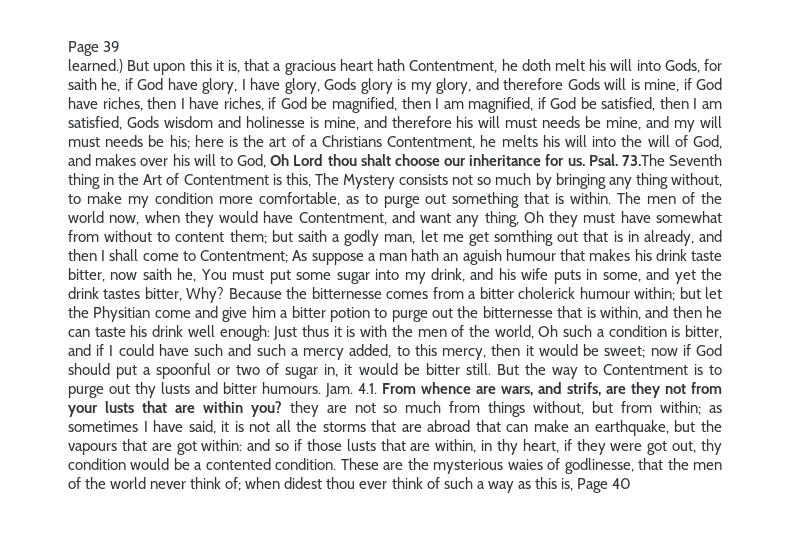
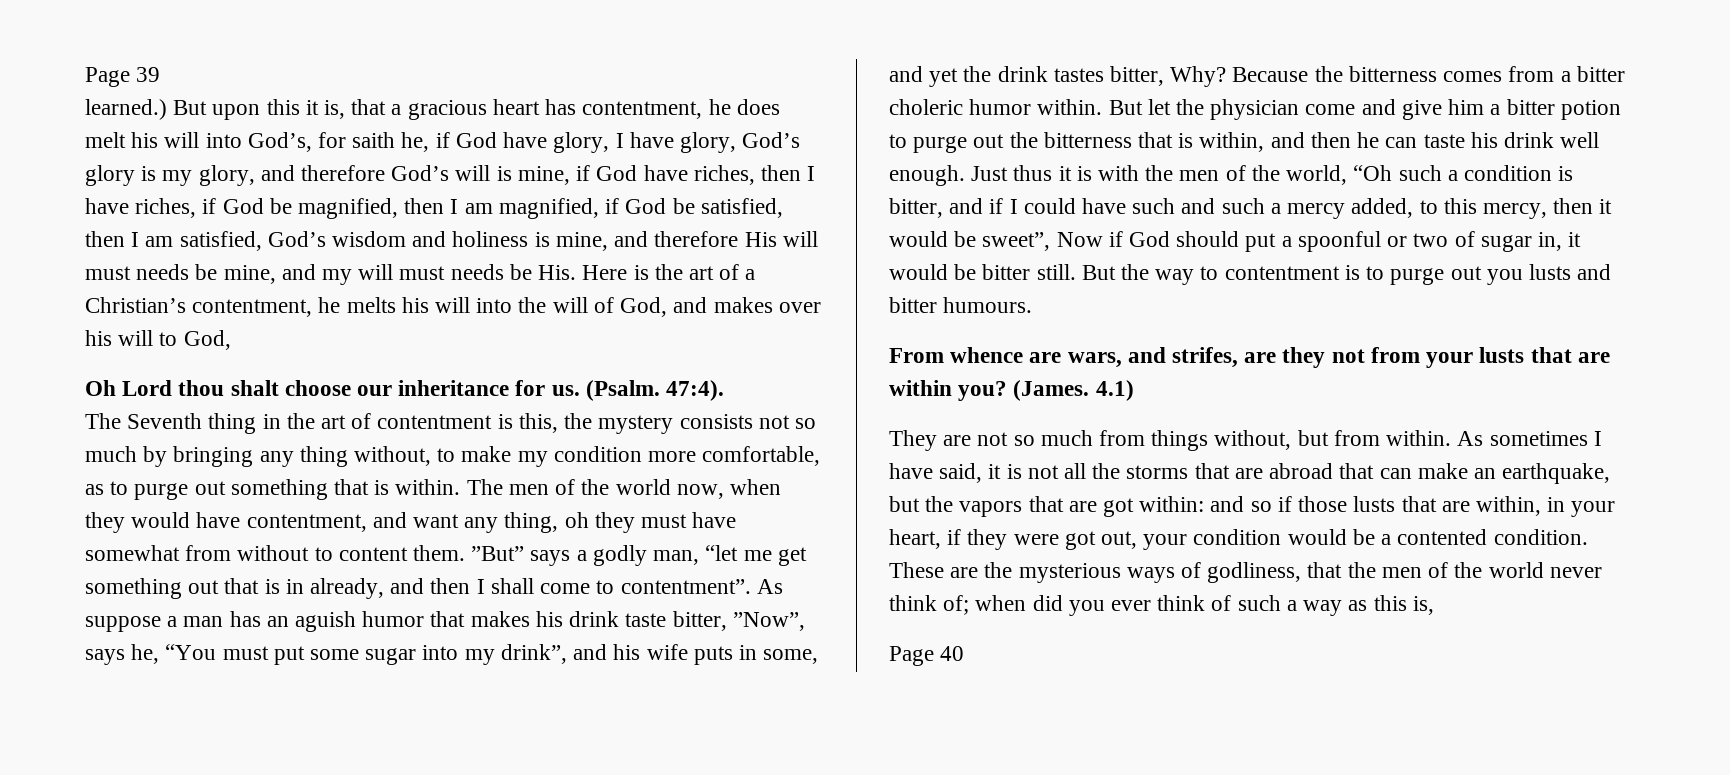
- But upon this it is, that a gracious heart hath Contentment, he doth melt his will into Gods, for saith he, if God have glory, I have glory, Gods glory is my glory, and therefore Gods will is mine, if God have riches, then I have riches, if God be magnified, then I am magnified, if God be satisfied, then I am satisfied, Gods wisdom and holinesse is mine, and therefore his will must needs be mine, and my will must needs be his; here is the art of a Christians Contentment, he melts his will into the will of God, and makes over his will to God, Oh Lord thou shalt choose our inheritance for us.
+ But upon this it is, that a gracious heart has contentment, he does melt his will into God’s, for saith he, if God have glory, I have glory, God’s glory is my glory, and therefore God’s will is mine, if God have riches, then I have riches, if God be magnified, then I am magnified, if God be satisfied, then I am satisfied, God’s wisdom and holiness is mine, and therefore His will must needs be mine, and my will must needs be His. Here is the art of a Christian’s contentment, he melts his will into the will of God, and makes over his will to God,
+ Oh Lord thou shalt choose our inheritance for us.
- Psal. 73.The Seventh thing in the Art of Contentment is this, The Mystery consists not so much by bringing any thing without, to make my condition more comfortable, as to purge out something that is within.
+ (Psalm. 47:4).
+ The Seventh thing in the art of contentment is this, the mystery consists not so much by bringing any thing without, to make my condition more comfortable, as to purge out something that is within.
- The men of the world now, when they would have Contentment, and want any thing, Oh they must have somewhat from without to content them; but saith a godly man, let me get somthing out that is in already, and then I shall come to Contentment;
+ The men of the world now, when they would have contentment, and want any thing, oh they must have somewhat from without to content them. ”But” says a godly man, “let me get something out that is in already, and then I shall come to contentment”.
- As suppose a man hath an aguish humour that makes his drink taste bitter, now saith he, You must put some sugar into my drink, and his wife puts in some, and yet the drink tastes bitter, Why?
+ As suppose a man has an aguish humor that makes his drink taste bitter, ”Now”, says he, “You must put some sugar into my drink”, and his wife puts in some, and yet the drink tastes bitter, Why?
- Because the bitternesse comes from a bitter cholerick humour within; but let the Physitian come and give him a bitter potion to purge out the bitternesse that is within, and then he can taste his drink well enough:
+ Because the bitterness comes from a bitter choleric humor within. But let the physician come and give him a bitter potion to purge out the bitterness that is within, and then he can taste his drink well enough.
- Just thus it is with the men of the world, Oh such a condition is bitter, and if I could have such and such a mercy added, to this mercy, then it would be sweet; now if God should put a spoonful or two of sugar in, it would be bitter still.
+ Just thus it is with the men of the world, “Oh such a condition is bitter, and if I could have such and such a mercy added, to this mercy, then it would be sweet”, Now if God should put a spoonful or two of sugar in, it would be bitter still.
- But the way to Contentment is to purge out thy lusts and bitter humours. Jam. 4.1. From whence are wars, and strifs, are they not from your lusts that are within you? they are not so much from things without, but from within; as sometimes I have said, it is not all the storms that are abroad that can make an earthquake, but the vapours that are got within:
+ But the way to contentment is to purge out you lusts and bitter humours.
+ From whence are wars, and strifes, are they not from your lusts that are within you? (James. 4.1)
+ They are not so much from things without, but from within. As sometimes I have said, it is not all the storms that are abroad that can make an earthquake, but the vapors that are got within:
- and so if those lusts that are within, in thy heart, if they were got out, thy condition would be a contented condition.
+ and so if those lusts that are within, in your heart, if they were got out, your condition would be a contented condition.
- These are the mysterious waies of godlinesse, that the men of the world never think of; when didest thou ever think of such a way as this is, Page 40
+ These are the mysterious ways of godliness, that the men of the world never think of; when did you ever think of such a way as this is,
+ Page 40

